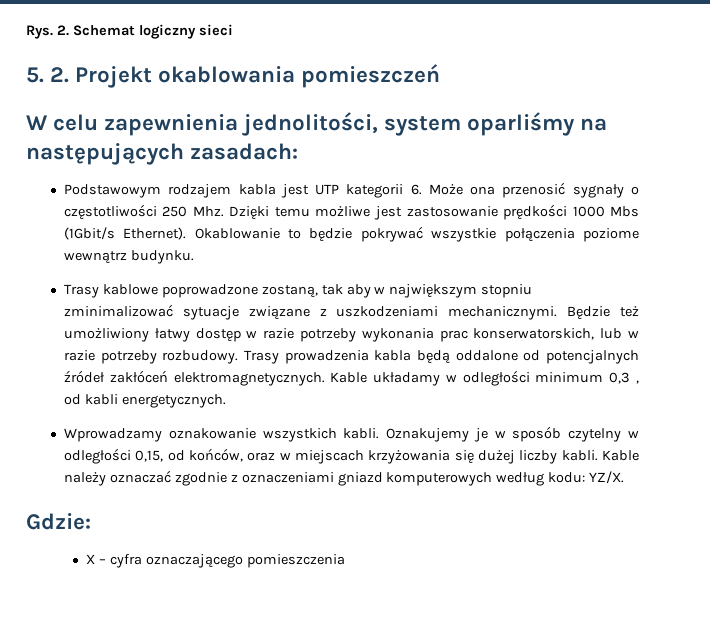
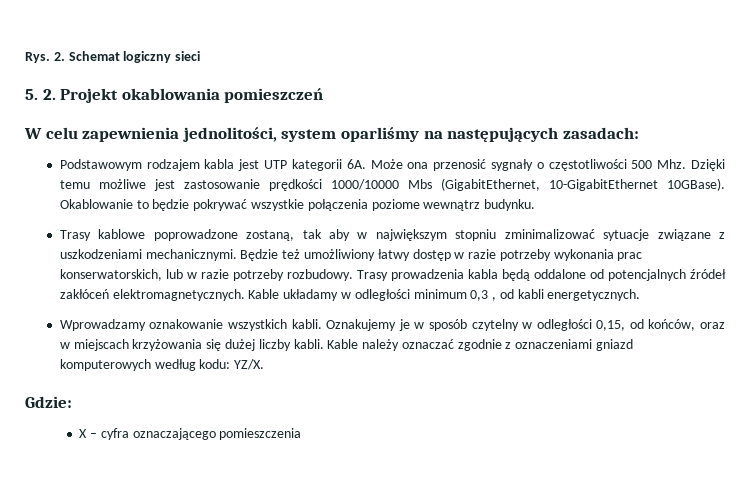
- Podstawowym rodzajem kabla jest UTP kategorii 6. Może ona przenosić sygnały o częstotliwości 250 Mhz. Dzięki temu możliwe jest zastosowanie prędkości 1000 Mbs (1Gbit/s Ethernet).
+ Podstawowym rodzajem kabla jest UTP kategorii 6A. Może ona przenosić sygnały o częstotliwości 500 Mhz. Dzięki temu możliwe jest zastosowanie prędkości 1000/10000 Mbs (GigabitEthernet, 10-GigabitEthernet 10GBase).

